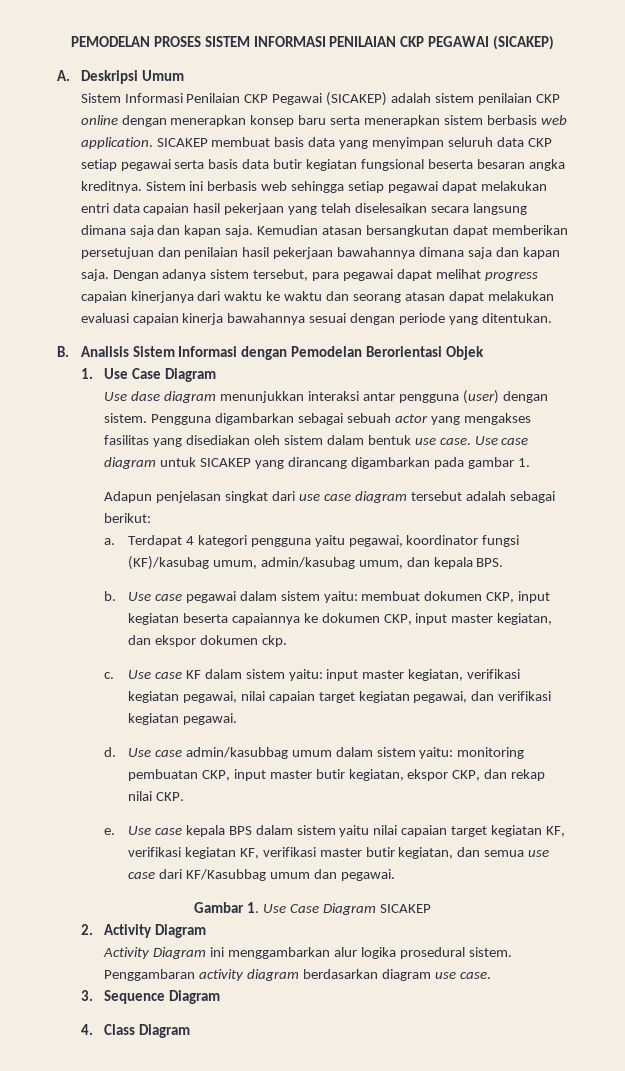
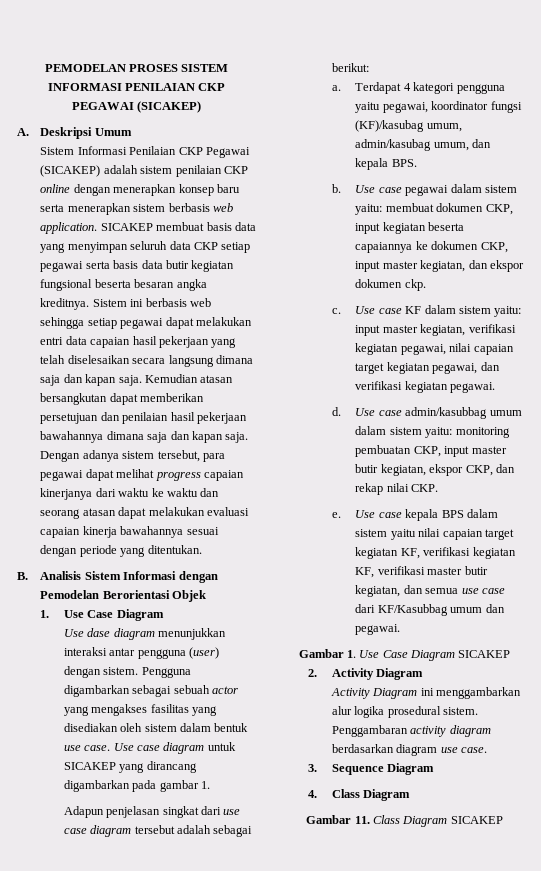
+ Gambar 11. Class Diagram SICAKEP

